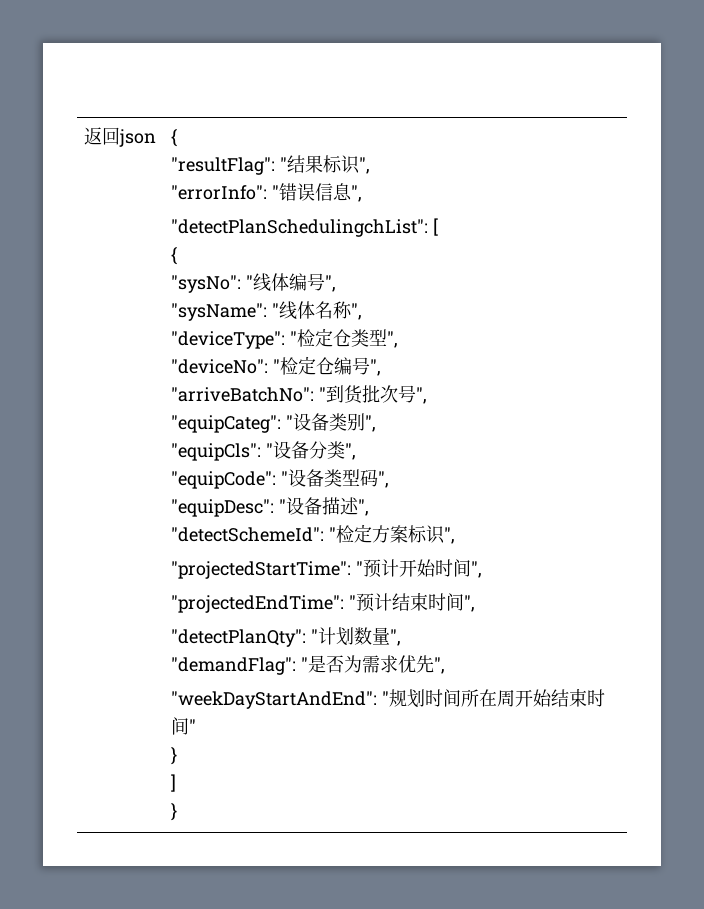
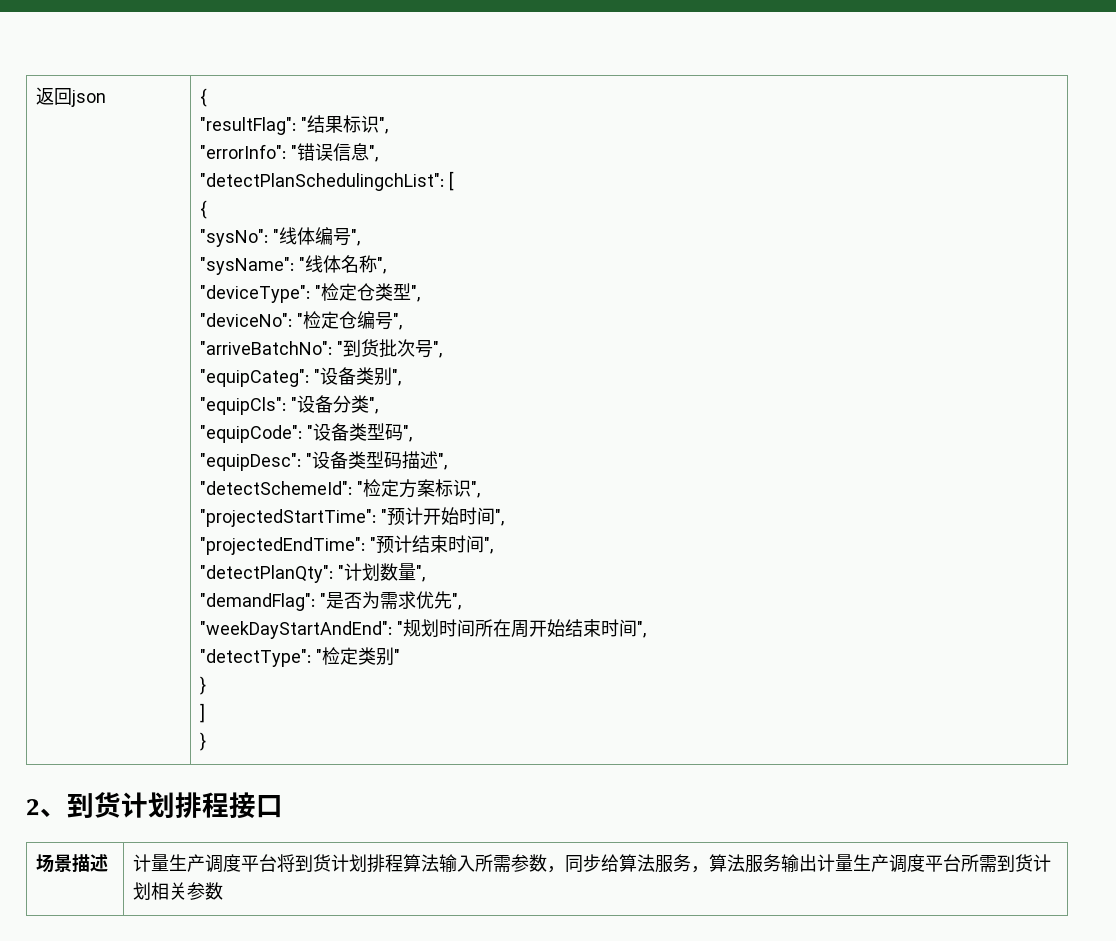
- "equipDesc": "设备描述",
+ "equipDesc": "设备类型码描述",
- "weekDayStartAndEnd": "规划时间所在周开始结束时间"
+ "weekDayStartAndEnd": "规划时间所在周开始结束时间",
+ "detectType": "检定类别"
+ 2、到货计划排程接口
+ 场景描述 | 计量生产调度平台将到货计划排程算法输入所需参数，同步给算法服务，算法服务输出计量生产调度平台所需到货计划相关参数

